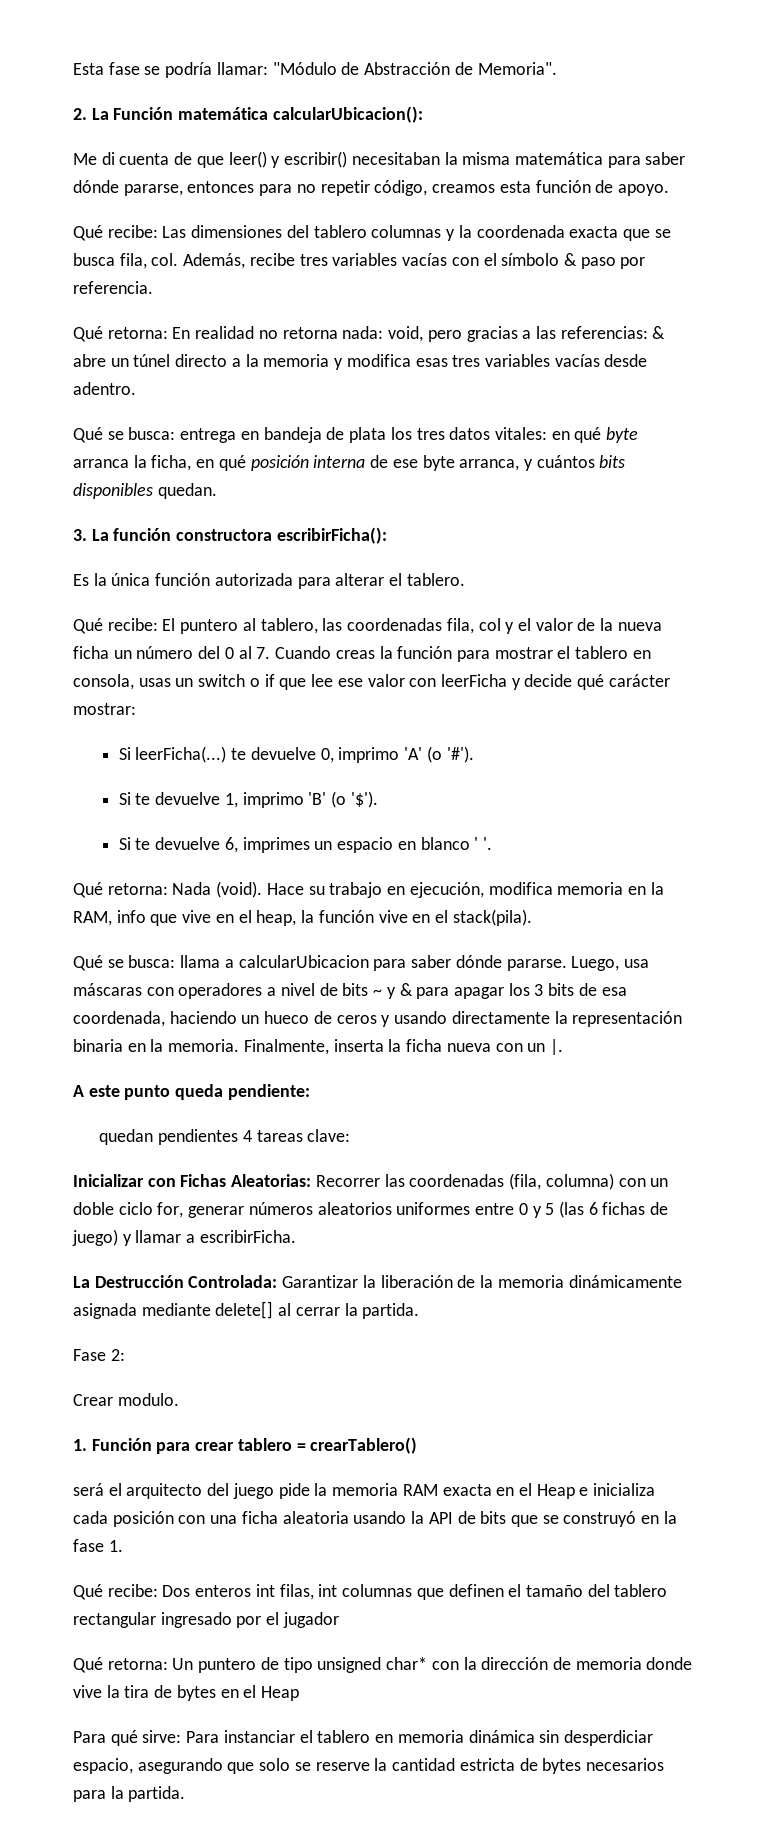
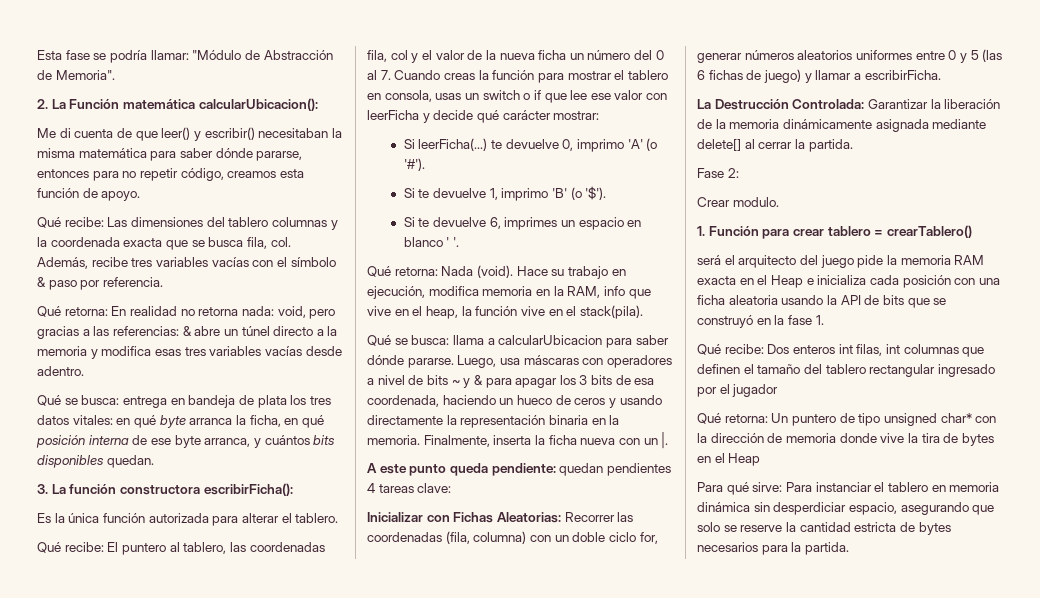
- A este punto queda pendiente:
- quedan pendientes 4 tareas clave:
+ A este punto queda pendiente: quedan pendientes 4 tareas clave:

